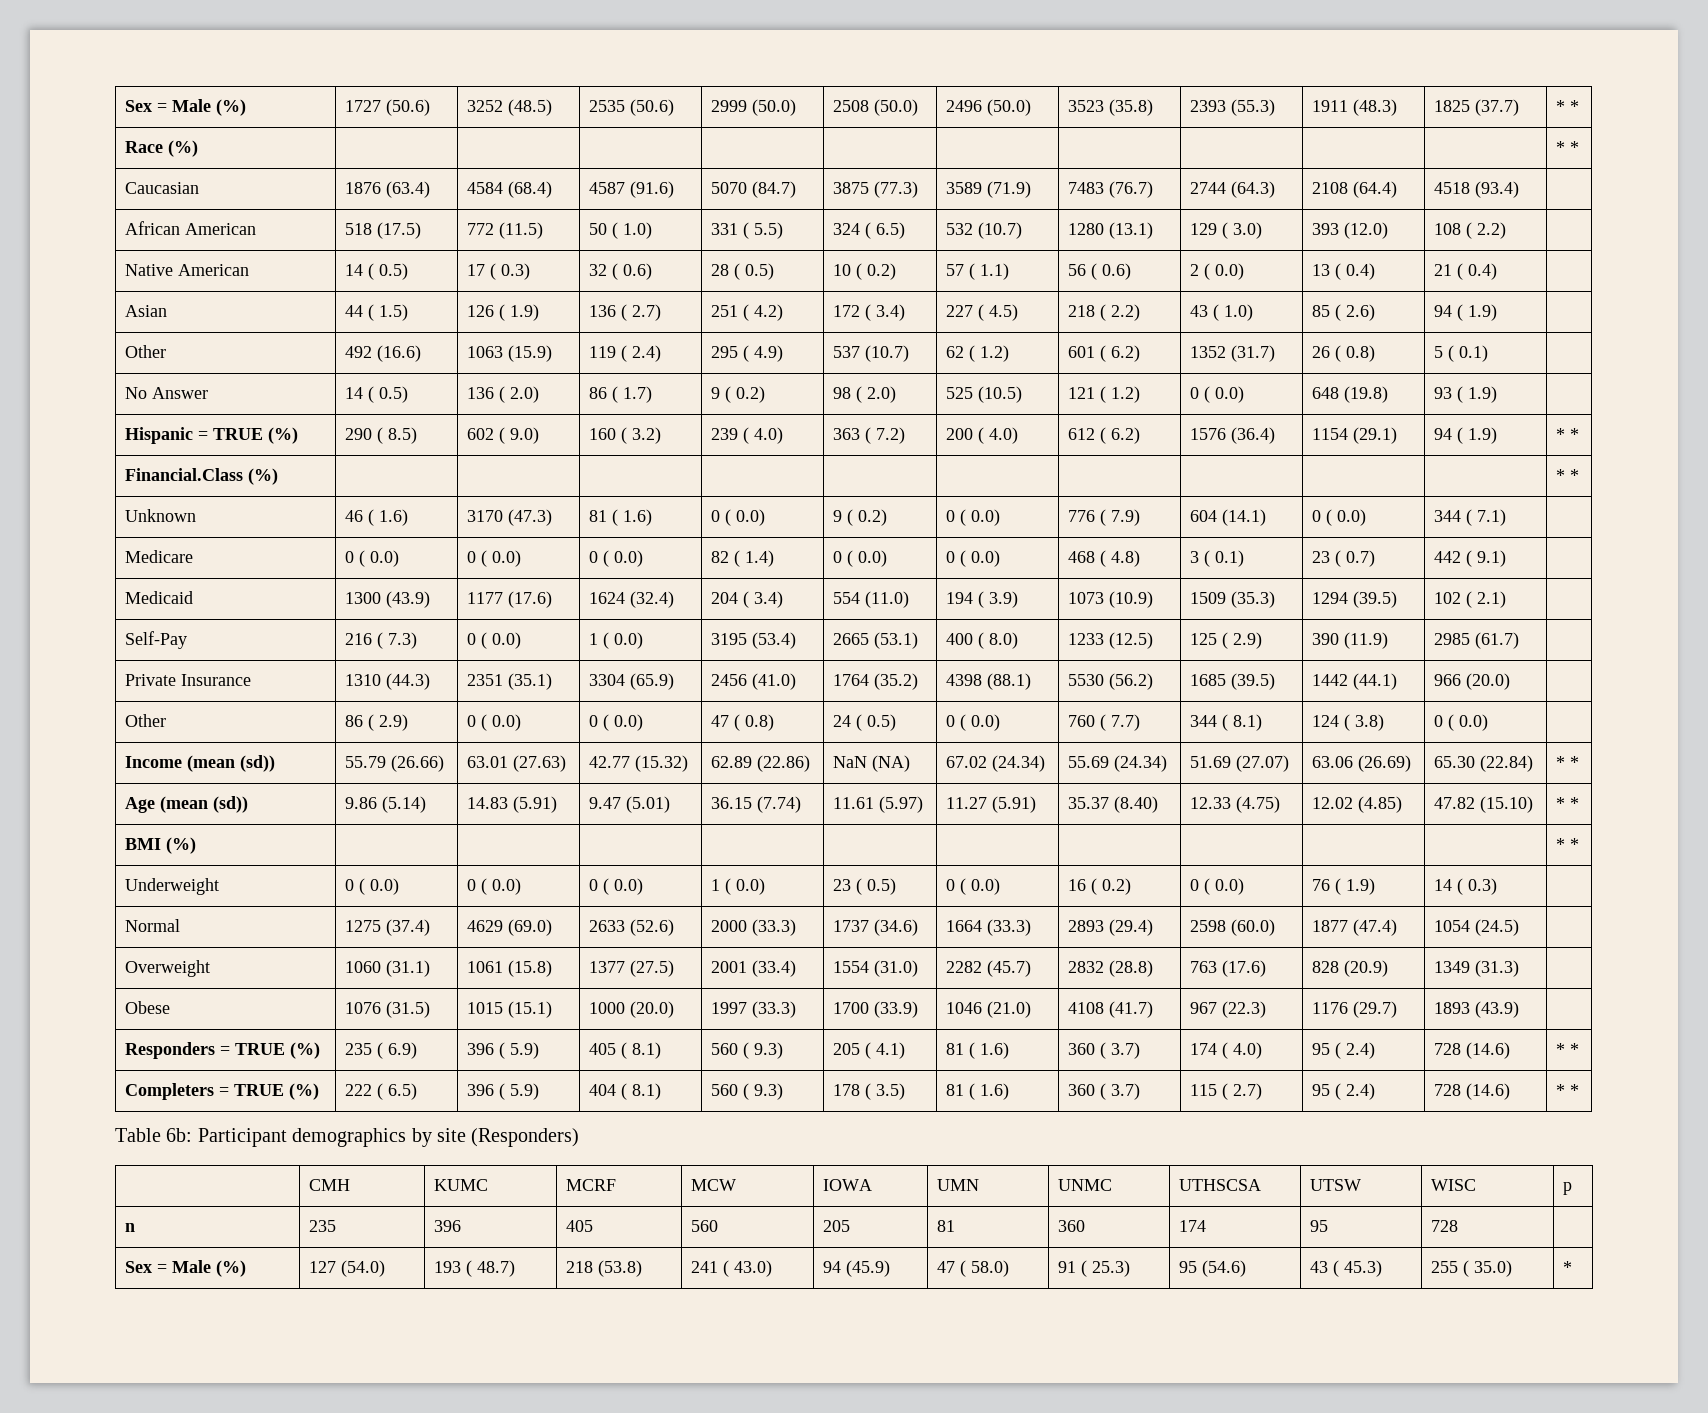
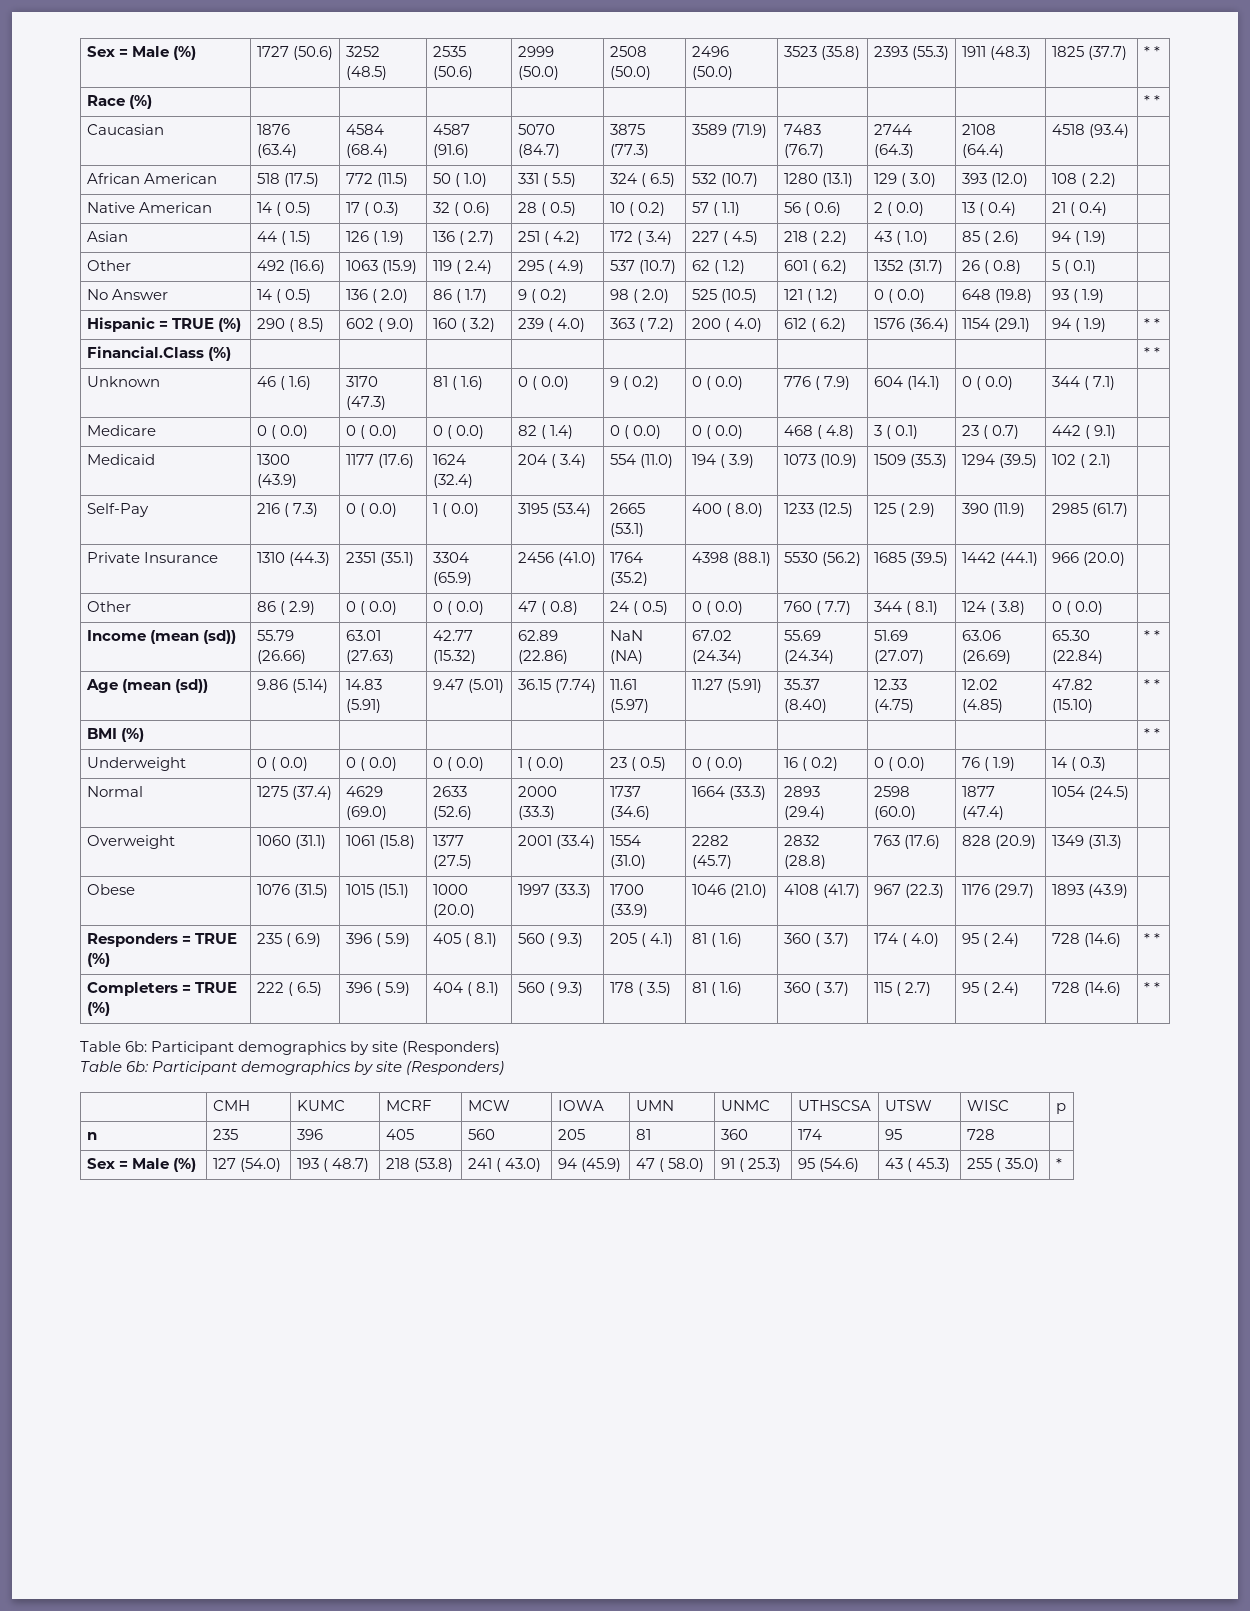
  Completers = TRUE (%) | 222 ( 6.5) | 396 ( 5.9) | 404 ( 8.1) | 560 ( 9.3) | 178 ( 3.5) | 81 ( 1.6) | 360 ( 3.7) | 115 ( 2.7) | 95 ( 2.4) | 728 (14.6) | * *
+ Table 6b: Participant demographics by site (Responders)

